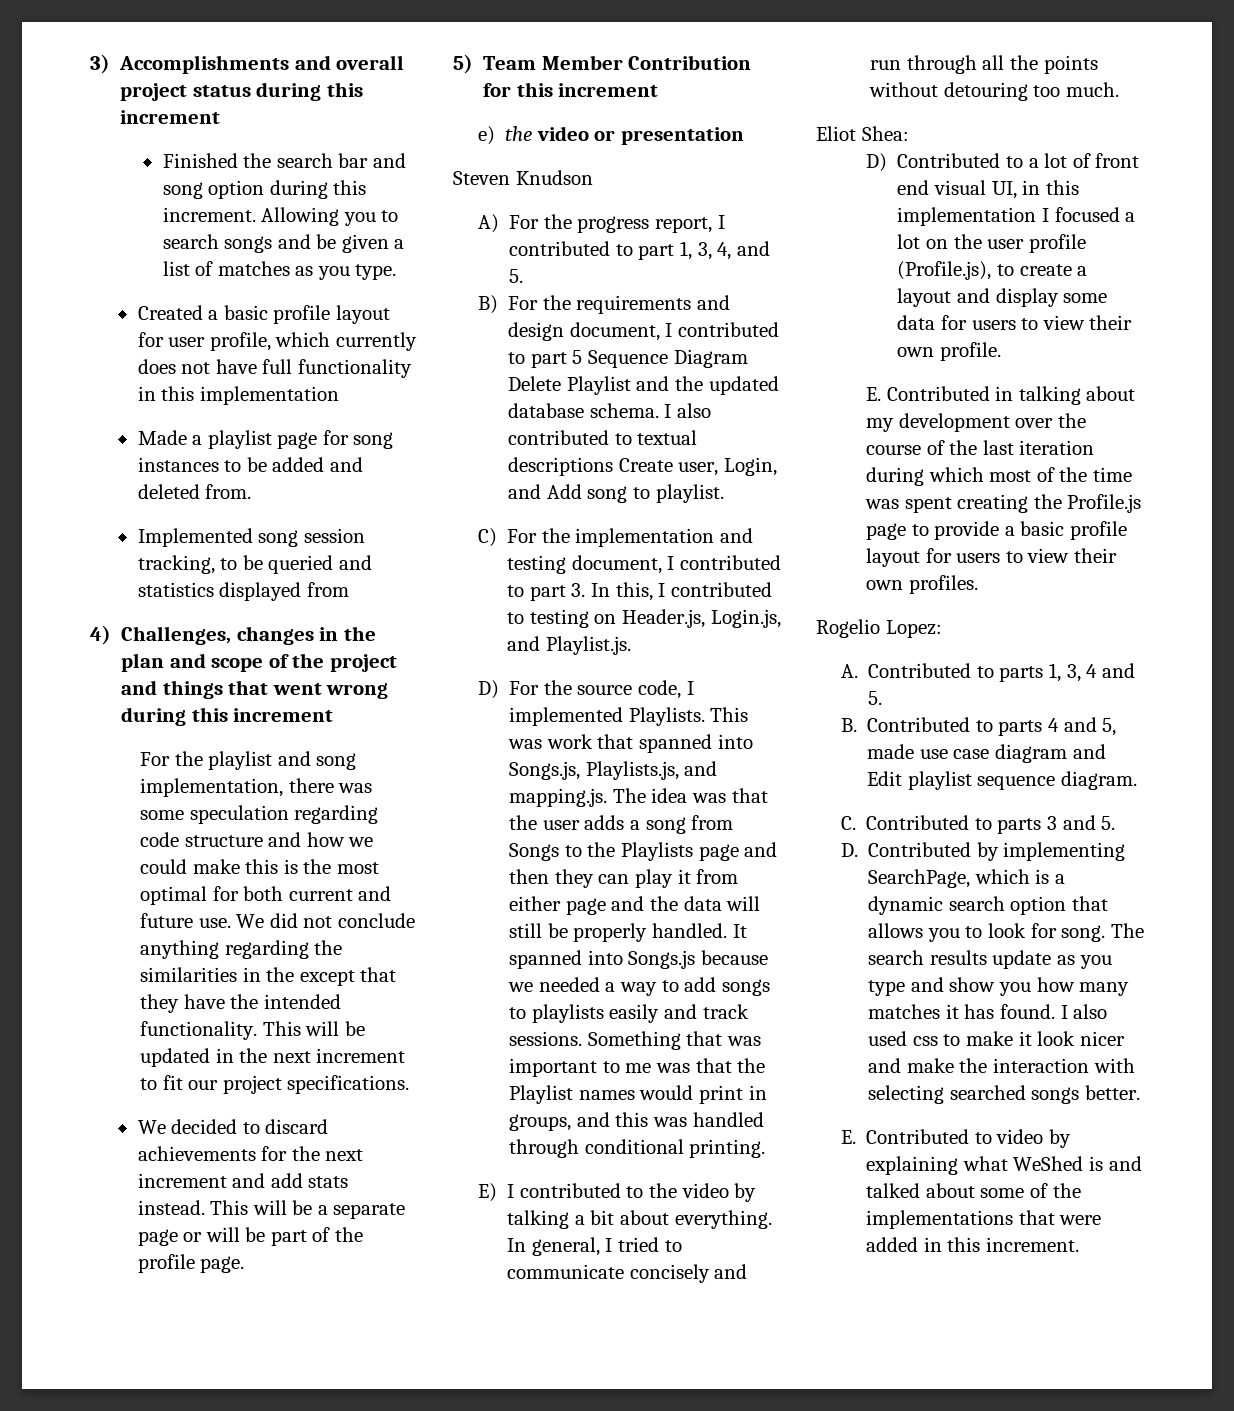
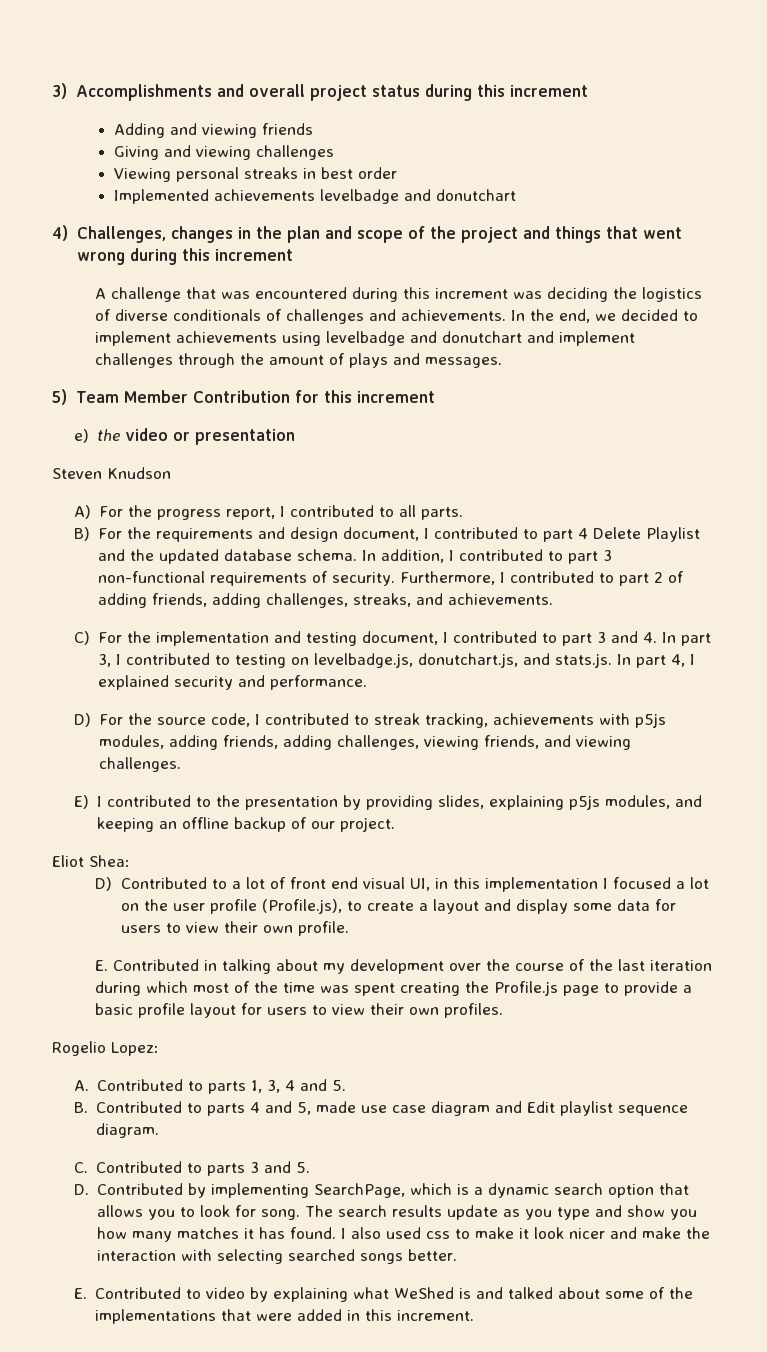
- Finished the search bar and song option during this increment. Allowing you to search songs and be given a list of matches as you type.
- Created a basic profile layout for user profile, which currently does not have full functionality in this implementation
- Made a playlist page for song instances to be added and deleted from.
- Implemented song session tracking, to be queried and statistics displayed from
+ Adding and viewing friends
+ Giving and viewing challenges
+ Viewing personal streaks in best order
+ Implemented achievements levelbadge and donutchart
- For the playlist and song implementation, there was some speculation regarding code structure and how we could make this is the most optimal for both current and future use. We did not conclude anything regarding the similarities in the except that they have the intended functionality. This will be updated in the next increment to fit our project specifications.
- We decided to discard achievements for the next increment and add stats instead. This will be a separate page or will be part of the profile page.
+ A challenge that was encountered during this increment was deciding the logistics of diverse conditionals of challenges and achievements. In the end, we decided to implement achievements using levelbadge and donutchart and implement challenges through the amount of plays and messages.
- A) For the progress report, I contributed to part 1, 3, 4, and 5.
+ A) For the progress report, I contributed to all parts.
- B) For the requirements and design document, I contributed to part 5 Sequence Diagram Delete Playlist and the updated database schema.
+ B) For the requirements and design document, I contributed to part 4 Delete Playlist and the updated database schema.
- I also contributed to textual descriptions Create user, Login, and Add song to playlist.
+ In addition, I contributed to part 3 non-functional requirements of security. Furthermore, I contributed to part 2 of adding friends, adding challenges, streaks, and achievements.
- C) For the implementation and testing document, I contributed to part 3. In this, I contributed to testing on Header.js, Login.js, and Playlist.js.
+ C) For the implementation and testing document, I contributed to part 3 and 4. In part 3, I contributed to testing on levelbadge.js, donutchart.js, and stats.js. In part 4, I explained security and performance.
- D) For the source code, I implemented Playlists. This was work that spanned into Songs.js, Playlists.js, and mapping.js. The idea was that the user adds a song from Songs to the Playlists page and then they can play it from either page and the data will still be properly handled. It spanned into Songs.js because we needed a way to add songs to playlists easily and track sessions. Something that was important to me was that the Playlist names would print in groups, and this was handled through conditional printing.
+ D) For the source code, I contributed to streak tracking, achievements with p5js modules, adding friends, adding challenges, viewing friends, and viewing challenges.
- E) I contributed to the video by talking a bit about everything. In general, I tried to communicate concisely and run through all the points without detouring too much.
+ E) I contributed to the presentation by providing slides, explaining p5js modules, and keeping an offline backup of our project.

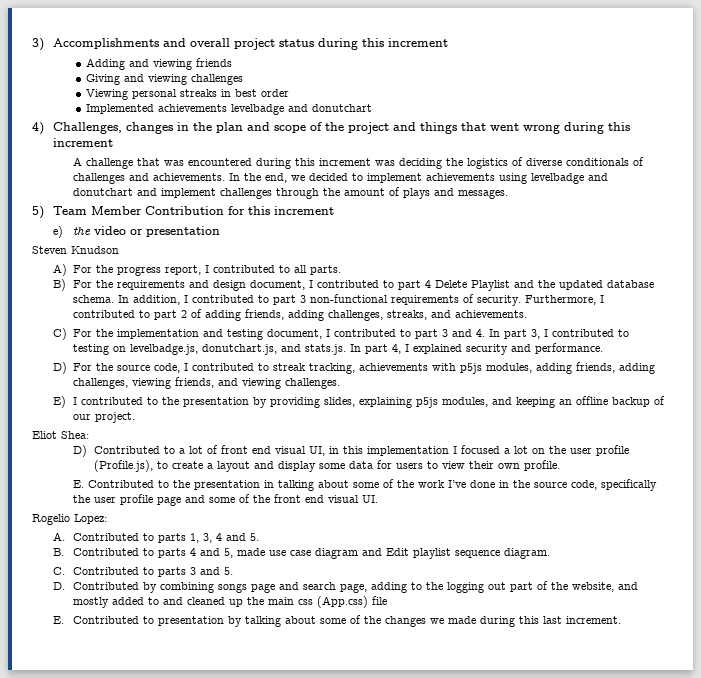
- E. Contributed in talking about my development over the course of the last iteration during which most of the time was spent creating the Profile.js page to provide a basic profile layout for users to view their own profiles.
+ E. Contributed to the presentation in talking about some of the work I’ve done in the source code, specifically the user profile page and some of the front end visual UI.
- D. Contributed by implementing SearchPage, which is a dynamic search option that allows you to look for song. The search results update as you type and show you how many matches it has found. I also used css to make it look nicer and make the interaction with selecting searched songs better.
- E. Contributed to video by explaining what WeShed is and talked about some of the implementations that were added in this increment.
+ D. Contributed by combining songs page and search page, adding to the logging out part of the website, and mostly added to and cleaned up the main css (App.css) file
+ E. Contributed to presentation by talking about some of the changes we made during this last increment.

